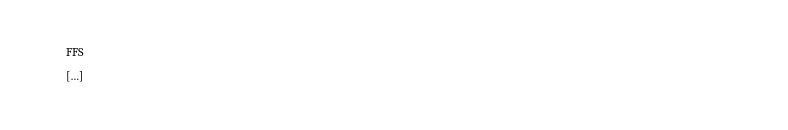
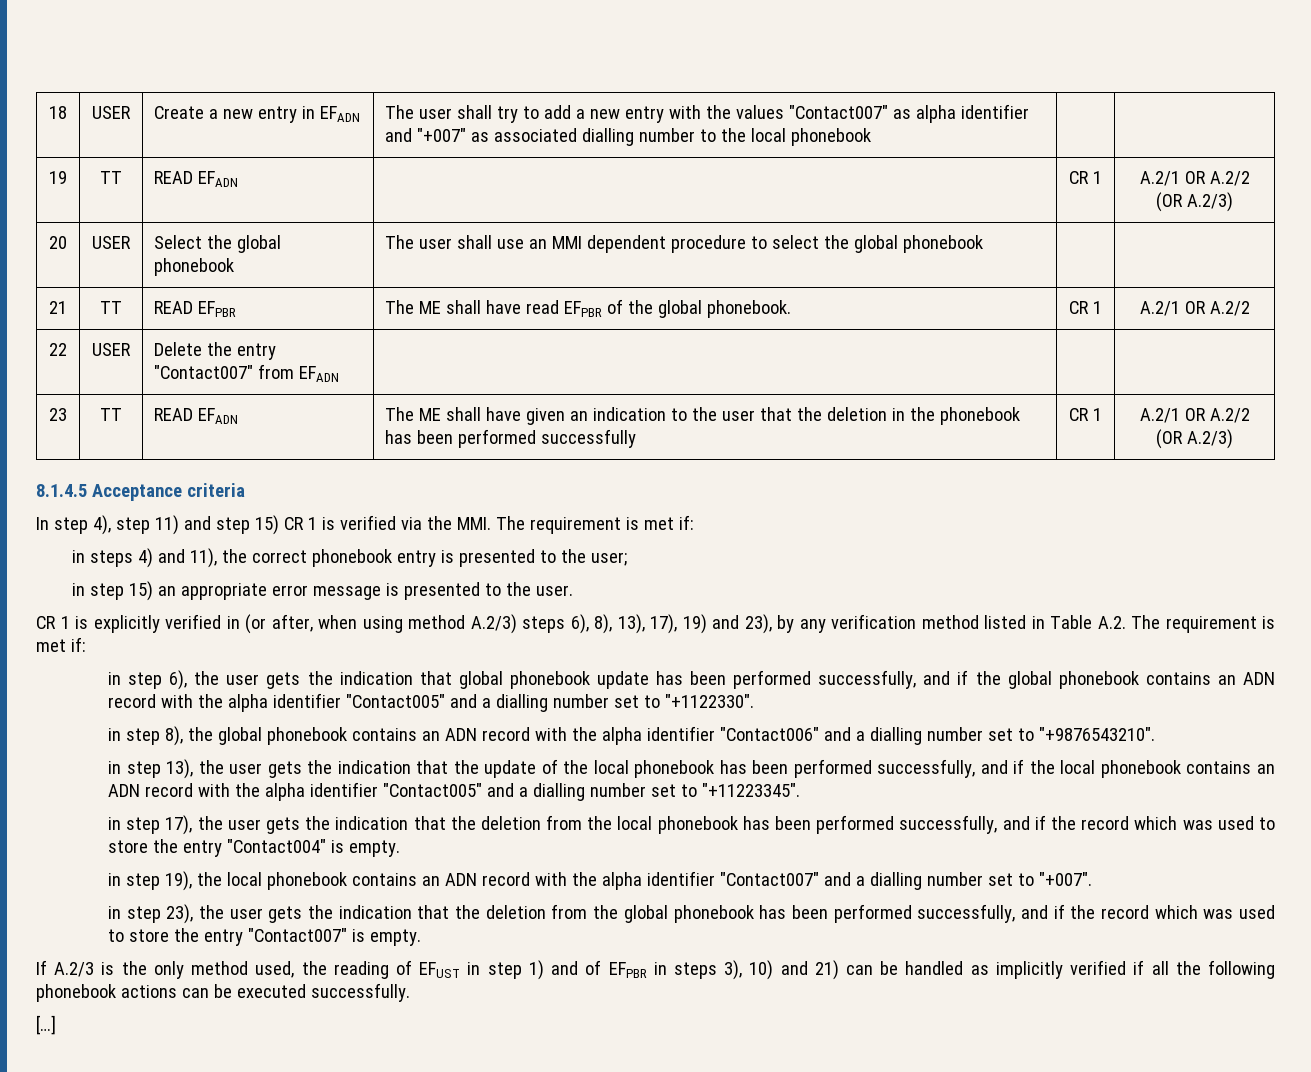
- FFS
+ 18 | USER | Create a new entry in EFADN | The user shall try to add a new entry with the values "Contact007" as alpha identifier and "+007" as associated dialling number to the local phonebook | |
+ 19 | TT | READ EFADN | | CR 1 | A.2/1 OR A.2/2 (OR A.2/3)
+ 20 | USER | Select the global phonebook | The user shall use an MMI dependent procedure to select the global phonebook | |
+ 21 | TT | READ EFPBR | The ME shall have read EFPBR of the global phonebook. | CR 1 | A.2/1 OR A.2/2
+ 22 | USER | Delete the entry "Contact007" from EFADN | | |
+ 23 | TT | READ EFADN | The ME shall have given an indication to the user that the deletion in the phonebook has been performed successfully | CR 1 | A.2/1 OR A.2/2 (OR A.2/3)
+ 8.1.4.5 Acceptance criteria
+ In step 4), step 11) and step 15) CR 1 is verified via the MMI. The requirement is met if:
+ in steps 4) and 11), the correct phonebook entry is presented to the user;
+ in step 15) an appropriate error message is presented to the user.
+ CR 1 is explicitly verified in (or after, when using method A.2/3) steps 6), 8), 13), 17), 19) and 23), by any verification method listed in Table A.2. The requirement is met if:
+ in step 6), the user gets the indication that global phonebook update has been performed successfully, and if the global phonebook contains an ADN record with the alpha identifier "Contact005" and a dialling number set to "+1122330".
+ in step 8), the global phonebook contains an ADN record with the alpha identifier "Contact006" and a dialling number set to "+9876543210".
+ in step 13), the user gets the indication that the update of the local phonebook has been performed successfully, and if the local phonebook contains an ADN record with the alpha identifier "Contact005" and a dialling number set to "+11223345".
+ in step 17), the user gets the indication that the deletion from the local phonebook has been performed successfully, and if the record which was used to store the entry "Contact004" is empty.
+ in step 19), the local phonebook contains an ADN record with the alpha identifier "Contact007" and a dialling number set to "+007".
+ in step 23), the user gets the indication that the deletion from the global phonebook has been performed successfully, and if the record which was used to store the entry "Contact007" is empty.
+ If A.2/3 is the only method used, the reading of EFUST in step 1) and of EFPBR in steps 3), 10) and 21) can be handled as implicitly verified if all the following phonebook actions can be executed successfully.

